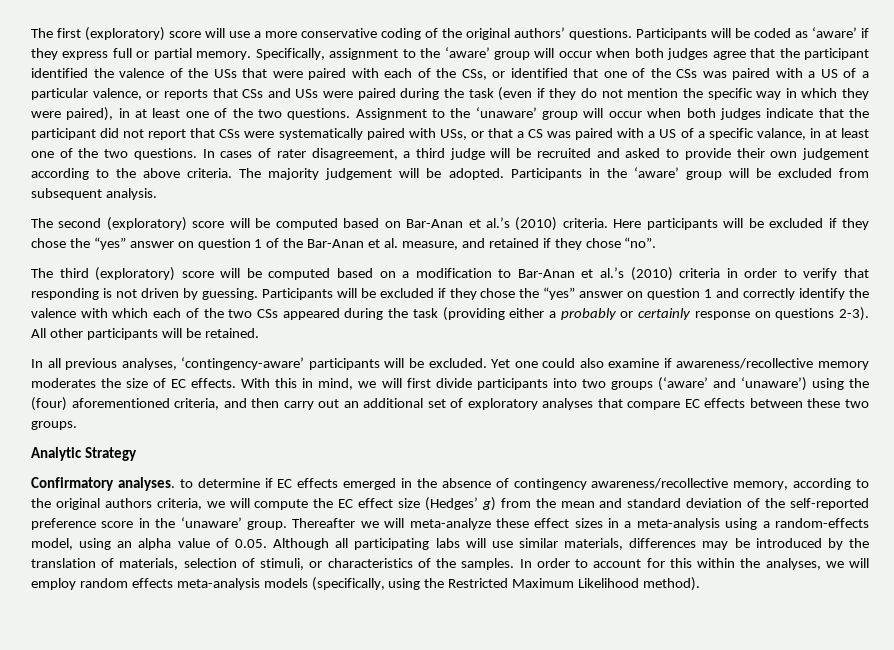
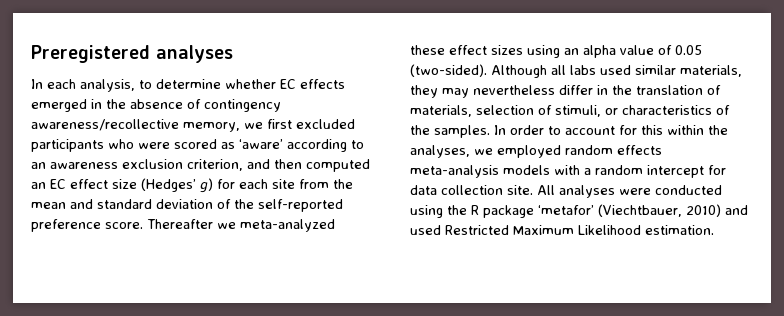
- The first (exploratory) score will use a more conservative coding of the original authors’ questions. Participants will be coded as ‘aware’ if they express full or partial memory. Specifically, assignment to the ‘aware’ group will occur when both judges agree that the participant identified the valence of the USs that were paired with each of the CSs, or identified that one of the CSs was paired with a US of a particular valence, or reports that CSs and USs were paired during the task (even if they do not mention the specific way in which they were paired), in at least one of the two questions. Assignment to the ‘unaware’ group will occur when both judges indicate that the participant did not report that CSs were systematically paired with USs, or that a CS was paired with a US of a specific valance, in at least one of the two questions. In cases of rater disagreement, a third judge will be recruited and asked to provide their own judgement according to the above criteria. The majority judgement will be adopted. Participants in the ‘aware’ group will be excluded from subsequent analysis.
- The second (exploratory) score will be computed based on Bar-Anan et al.’s (2010) criteria. Here participants will be excluded if they chose the “yes” answer on question 1 of the Bar-Anan et al. measure, and retained if they chose “no”.
- The third (exploratory) score will be computed based on a modification to Bar-Anan et al.’s (2010) criteria in order to verify that responding is not driven by guessing. Participants will be excluded if they chose the “yes” answer on question 1 and correctly identify the valence with which each of the two CSs appeared during the task (providing either a probably or certainly response on questions 2-3). All other participants will be retained.
- In all previous analyses, ‘contingency-aware’ participants will be excluded. Yet one could also examine if awareness/recollective memory moderates the size of EC effects. With this in mind, we will first divide participants into two groups (‘aware’ and ‘unaware’) using the (four) aforementioned criteria, and then carry out an additional set of exploratory analyses that compare EC effects between these two groups.
- Analytic Strategy
- Confirmatory analyses. to determine if EC effects emerged in the absence of contingency awareness/recollective memory, according to the original authors criteria, we will compute the EC effect size (Hedges’ g) from the mean and standard deviation of the self-reported preference score in the ‘unaware’ group. Thereafter we will meta-analyze these effect sizes in a meta-analysis using a random-effects model, using an alpha value of 0.05. Although all participating labs will use similar materials, differences may be introduced by the translation of materials, selection of stimuli, or characteristics of the samples.
+ Preregistered analyses
+ In each analysis, to determine whether EC effects emerged in the absence of contingency awareness/recollective memory, we first excluded participants who were scored as ‘aware’ according to an awareness exclusion criterion, and then computed an EC effect size (Hedges’ g) for each site from the mean and standard deviation of the self-reported preference score. Thereafter we meta-analyzed these effect sizes using an alpha value of 0.05 (two-sided). Although all labs used similar materials, they may nevertheless differ in the translation of materials, selection of stimuli, or characteristics of the samples.
- In order to account for this within the analyses, we will employ random effects meta-analysis models (specifically, using the Restricted Maximum Likelihood method).
+ In order to account for this within the analyses, we employed random effects meta-analysis models with a random intercept for data collection site. All analyses were conducted using the R package ‘metafor’ (Viechtbauer, 2010) and used Restricted Maximum Likelihood estimation.

